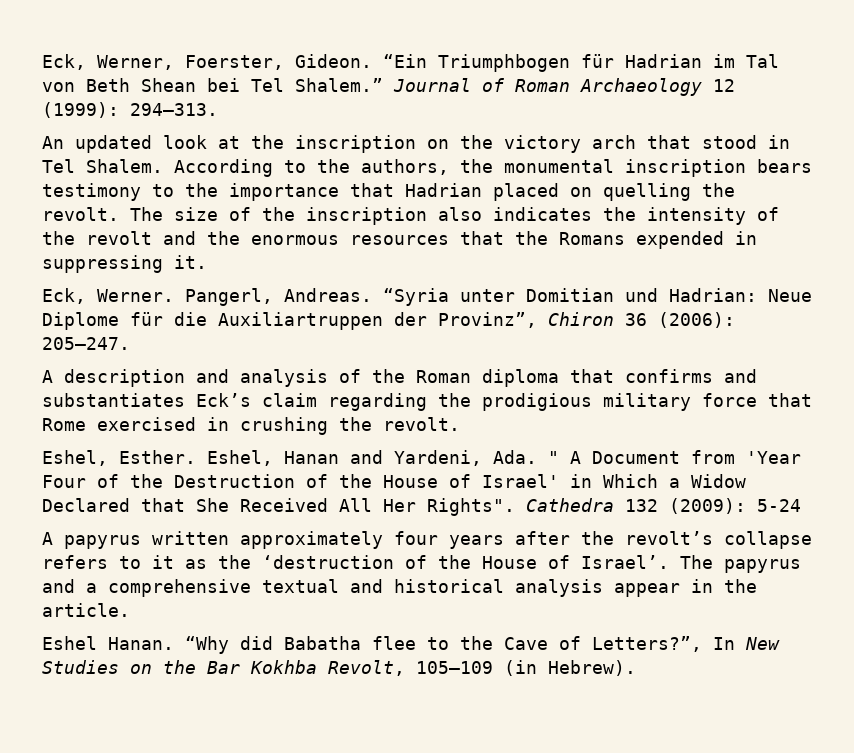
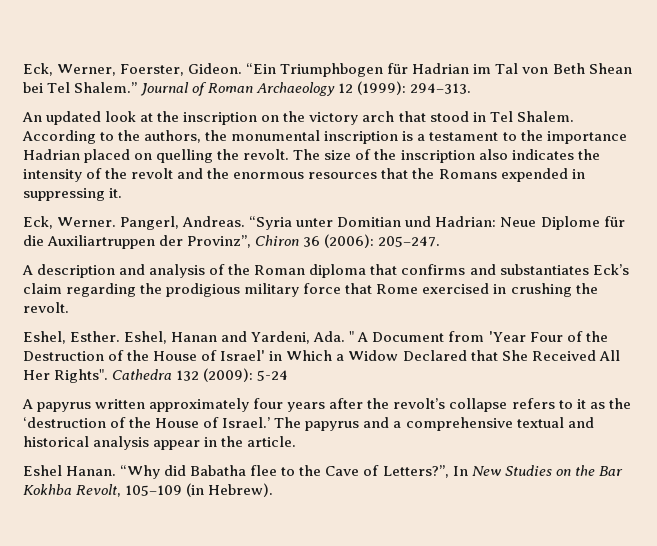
- According to the authors, the monumental inscription bears testimony to the importance that Hadrian placed on quelling the revolt.
+ According to the authors, the monumental inscription is a testament to the importance Hadrian placed on quelling the revolt.
- A papyrus written approximately four years after the revolt’s collapse refers to it as the ‘destruction of the House of Israel’.
+ A papyrus written approximately four years after the revolt’s collapse refers to it as the ‘destruction of the House of Israel.’

